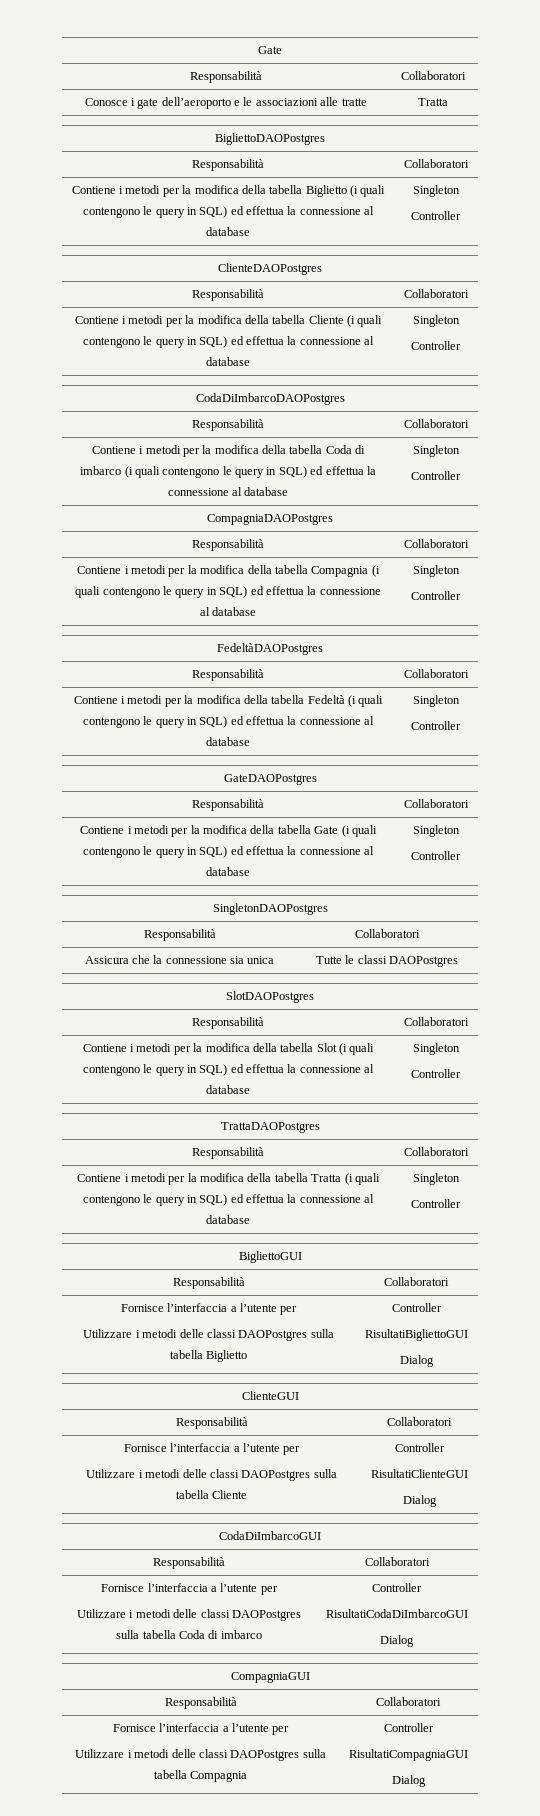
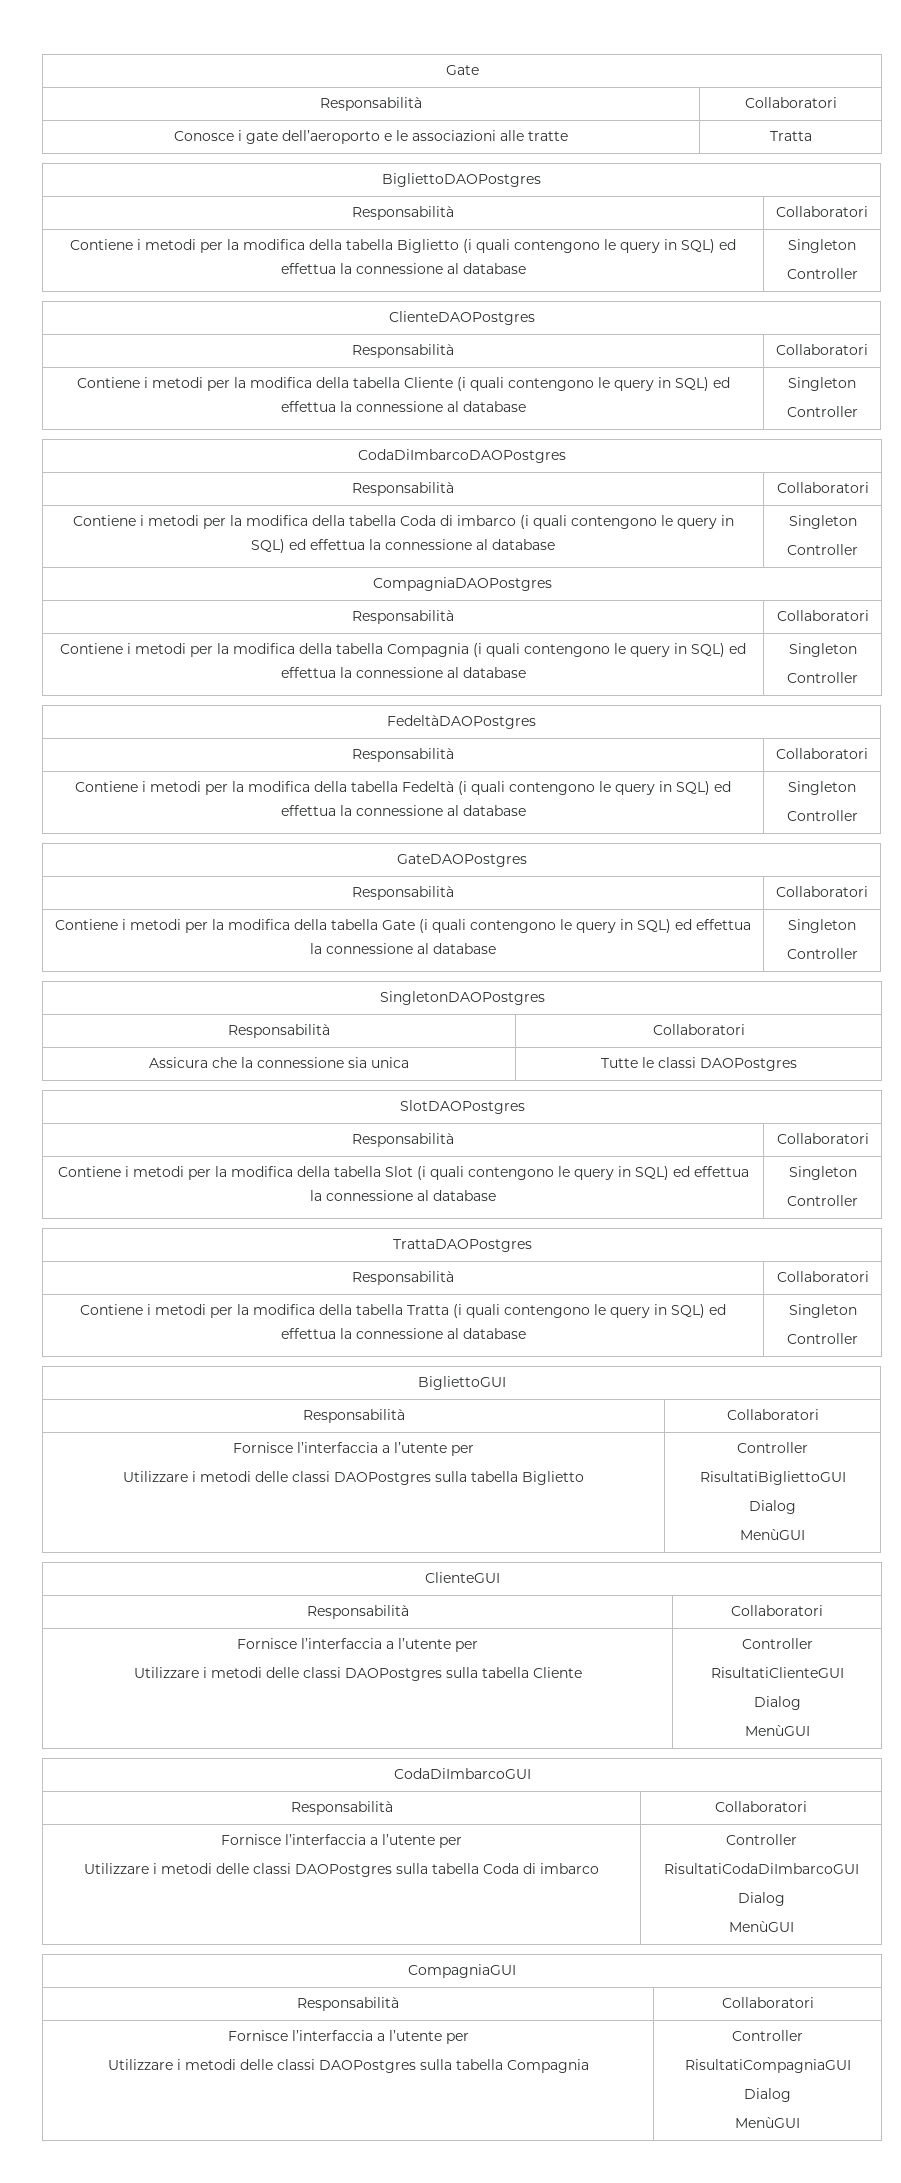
  BigliettoGUI
  Responsabilità | Collaboratori
  Fornisce l’interfaccia a l’utente per
  Utilizzare i metodi delle classi DAOPostgres sulla tabella Biglietto | Controller
  RisultatiBigliettoGUI
  Dialog
+ MenùGUI
  ClienteGUI
  Responsabilità | Collaboratori
  Fornisce l’interfaccia a l’utente per
  Utilizzare i metodi delle classi DAOPostgres sulla tabella Cliente | Controller
  RisultatiClienteGUI
  Dialog
+ MenùGUI
  CodaDiImbarcoGUI
  Responsabilità | Collaboratori
  Fornisce l’interfaccia a l’utente per
  Utilizzare i metodi delle classi DAOPostgres sulla tabella Coda di imbarco | Controller
  RisultatiCodaDiImbarcoGUI
  Dialog
+ MenùGUI
  CompagniaGUI
  Responsabilità | Collaboratori
  Fornisce l’interfaccia a l’utente per
  Utilizzare i metodi delle classi DAOPostgres sulla tabella Compagnia | Controller
  RisultatiCompagniaGUI
  Dialog
+ MenùGUI

